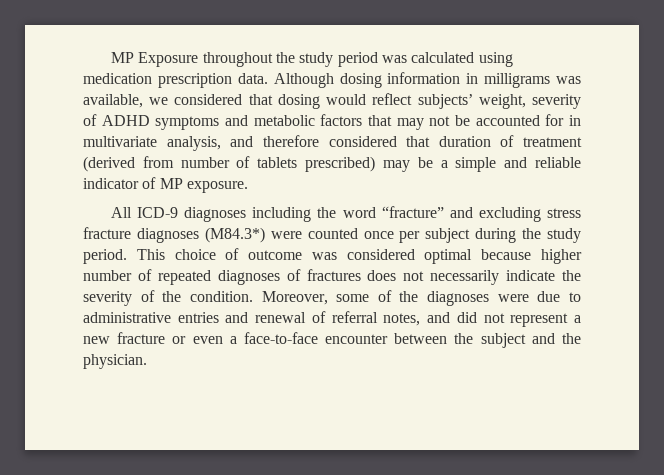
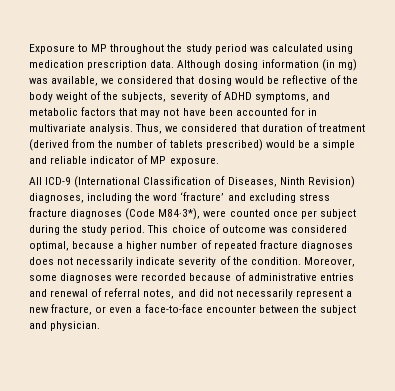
- MP Exposure throughout the study period was calculated using medication prescription data.
+ Exposure to MP throughout the study period was calculated using medication prescription data.
- Although dosing information in milligrams was available, we considered that dosing would reflect subjects’ weight, severity of ADHD symptoms and metabolic factors that may not be accounted for in multivariate analysis, and therefore considered that duration of treatment (derived from number of tablets prescribed) may be a simple and reliable indicator of MP exposure.
+ Although dosing information (in mg) was available, we considered that dosing would be reflective of the body weight of the subjects, severity of ADHD symptoms, and metabolic factors that may not have been accounted for in multivariate analysis. Thus, we considered that duration of treatment (derived from the number of tablets prescribed) would be a simple and reliable indicator of MP exposure.
- All ICD-9 diagnoses including the word “fracture” and excluding stress fracture diagnoses (M84.3*) were counted once per subject during the study period.
+ All ICD-9 (International Classification of Diseases, Ninth Revision) diagnoses, including the word ‘fracture’ and excluding stress fracture diagnoses (Code M84·3*), were counted once per subject during the study period.
- This choice of outcome was considered optimal because higher number of repeated diagnoses of fractures does not necessarily indicate the severity of the condition.
+ This choice of outcome was considered optimal, because a higher number of repeated fracture diagnoses does not necessarily indicate severity of the condition.
- Moreover, some of the diagnoses were due to administrative entries and renewal of referral notes, and did not represent a new fracture or even a face-to-face encounter between the subject and the physician.
+ Moreover, some diagnoses were recorded because of administrative entries and renewal of referral notes, and did not necessarily represent a new fracture, or even a face-to-face encounter between the subject and physician.

